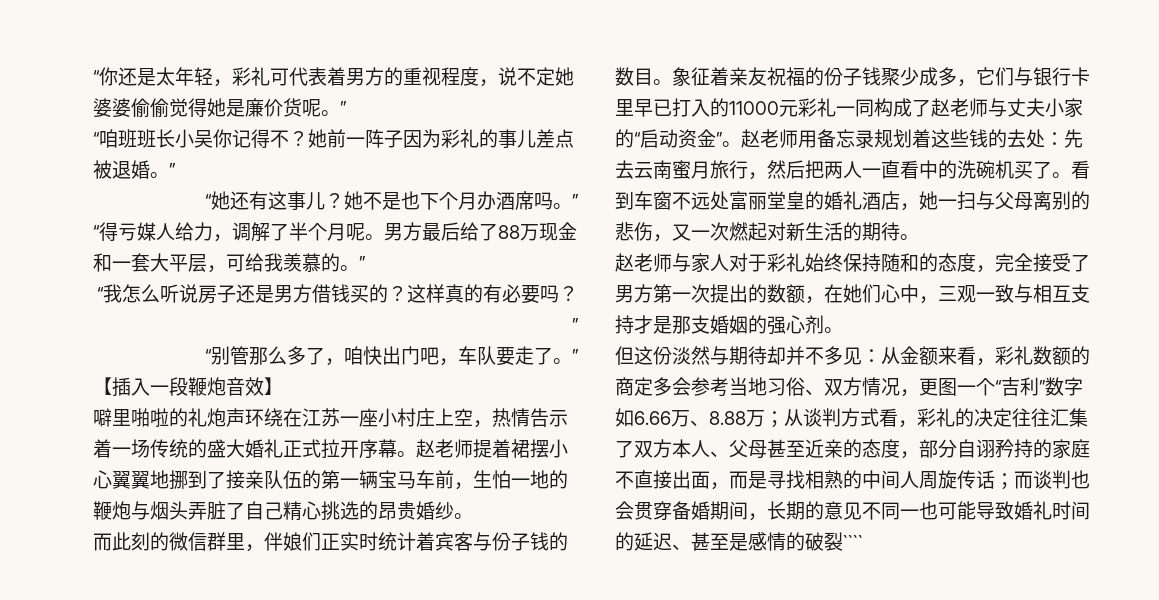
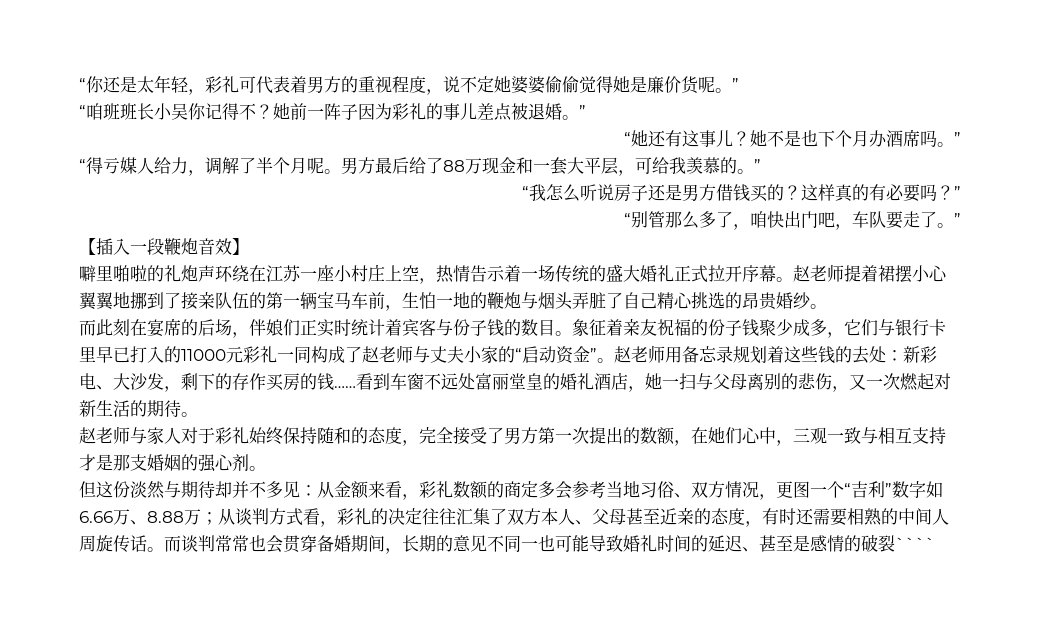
- 而此刻的微信群里，伴娘们正实时统计着宾客与份子钱的数目。
+ 而此刻在宴席的后场，伴娘们正实时统计着宾客与份子钱的数目。
- 赵老师用备忘录规划着这些钱的去处：先去云南蜜月旅行，然后把两人一直看中的洗碗机买了。
+ 赵老师用备忘录规划着这些钱的去处：新彩电、大沙发，剩下的存作买房的钱……
- 从谈判方式看，彩礼的决定往往汇集了双方本人、父母甚至近亲的态度，部分自诩矜持的家庭不直接出面，而是寻找相熟的中间人周旋传话；而谈判也会贯穿备婚期间，长期的意见不同一也可能导致婚礼时间的延迟、甚至是感情的破裂````
+ 从谈判方式看，彩礼的决定往往汇集了双方本人、父母甚至近亲的态度，有时还需要相熟的中间人周旋传话。而谈判常常也会贯穿备婚期间，长期的意见不同一也可能导致婚礼时间的延迟、甚至是感情的破裂````

